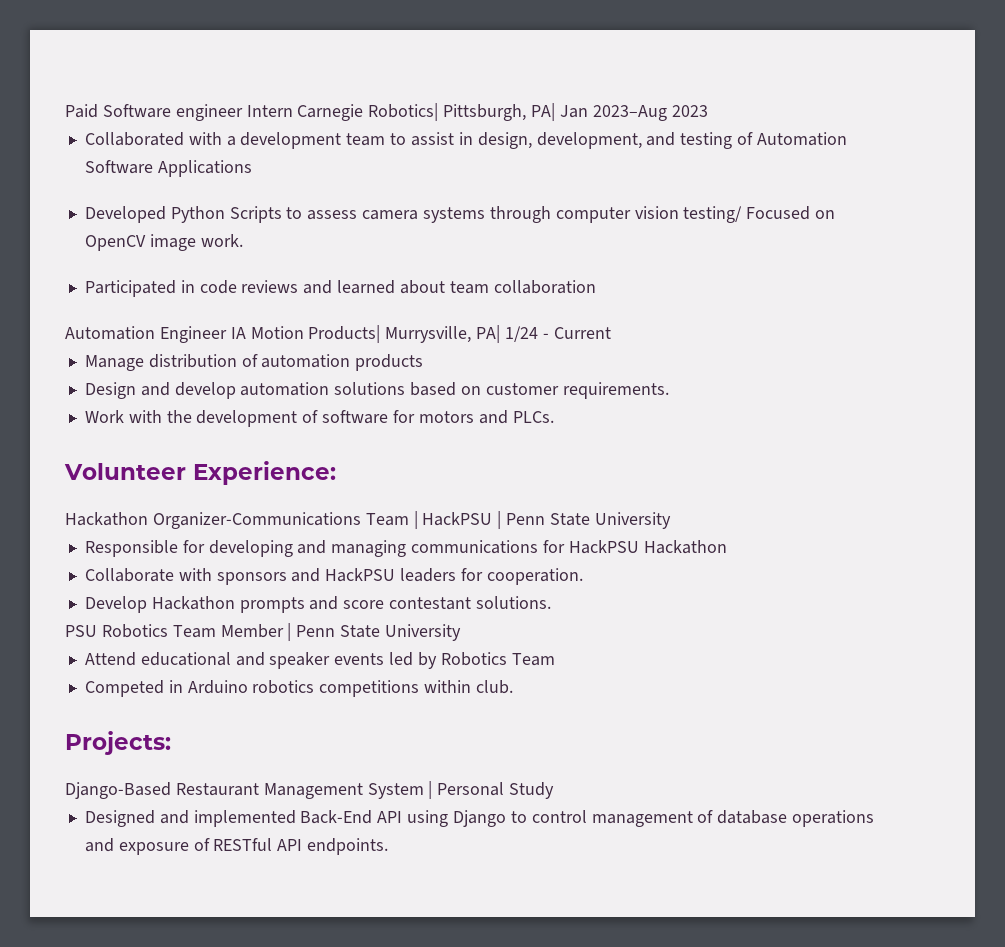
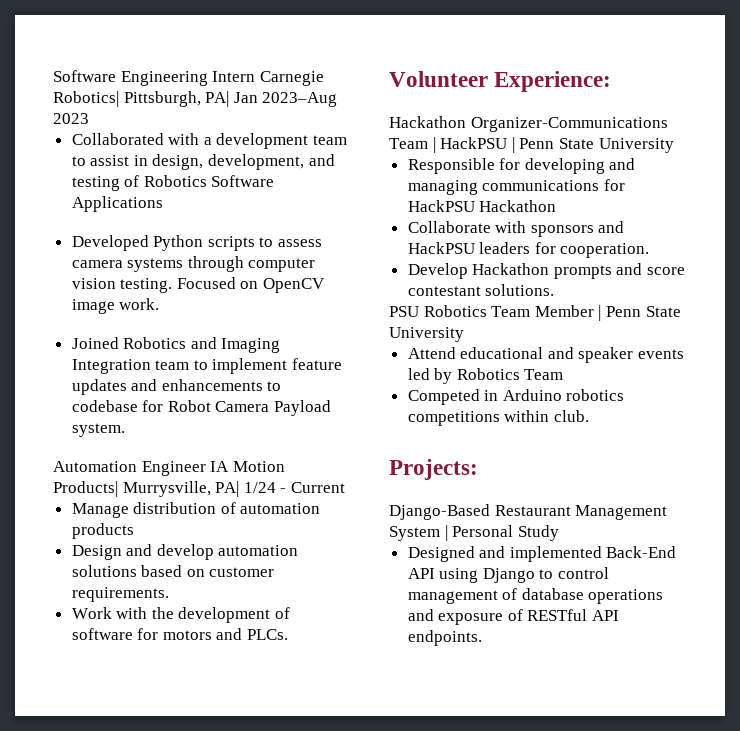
- Paid Software engineer Intern Carnegie Robotics| Pittsburgh, PA| Jan 2023–Aug 2023
+ Software Engineering Intern Carnegie Robotics| Pittsburgh, PA| Jan 2023–Aug 2023
- Collaborated with a development team to assist in design, development, and testing of Automation Software Applications
+ Collaborated with a development team to assist in design, development, and testing of Robotics Software Applications
- Developed Python Scripts to assess camera systems through computer vision testing/ Focused on OpenCV image work.
+ Developed Python scripts to assess camera systems through computer vision testing. Focused on OpenCV image work.
- Participated in code reviews and learned about team collaboration
+ Joined Robotics and Imaging Integration team to implement feature updates and enhancements to codebase for Robot Camera Payload system.

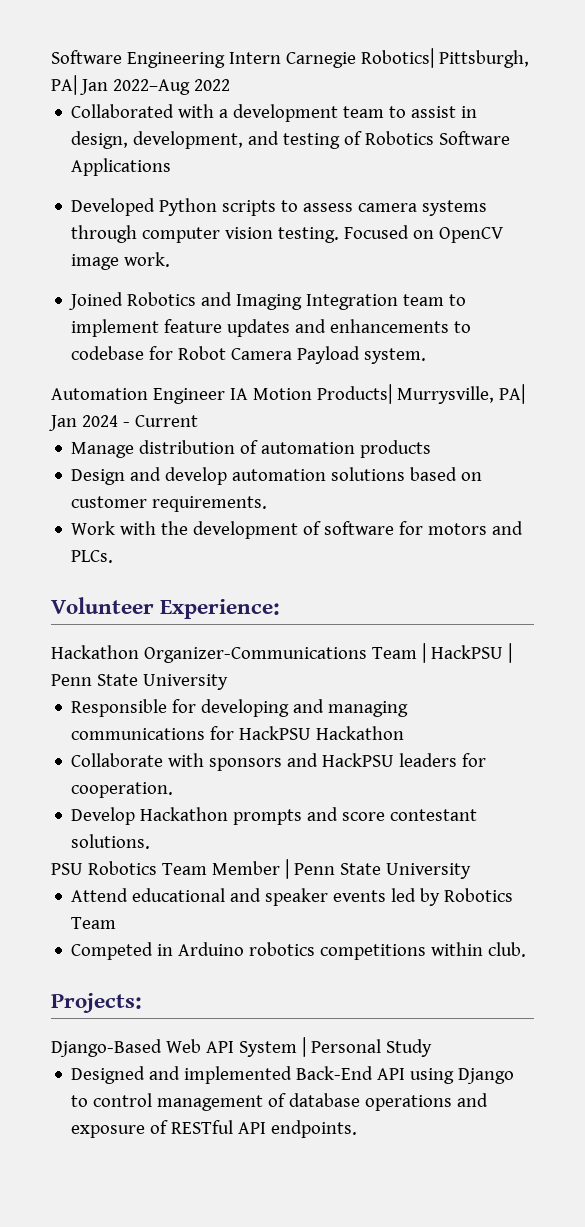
- Software Engineering Intern Carnegie Robotics| Pittsburgh, PA| Jan 2023–Aug 2023
+ Software Engineering Intern Carnegie Robotics| Pittsburgh, PA| Jan 2022–Aug 2022
- Automation Engineer IA Motion Products| Murrysville, PA| 1/24 - Current
+ Automation Engineer IA Motion Products| Murrysville, PA| Jan 2024 - Current
- Django-Based Restaurant Management System | Personal Study
+ Django-Based Web API System | Personal Study

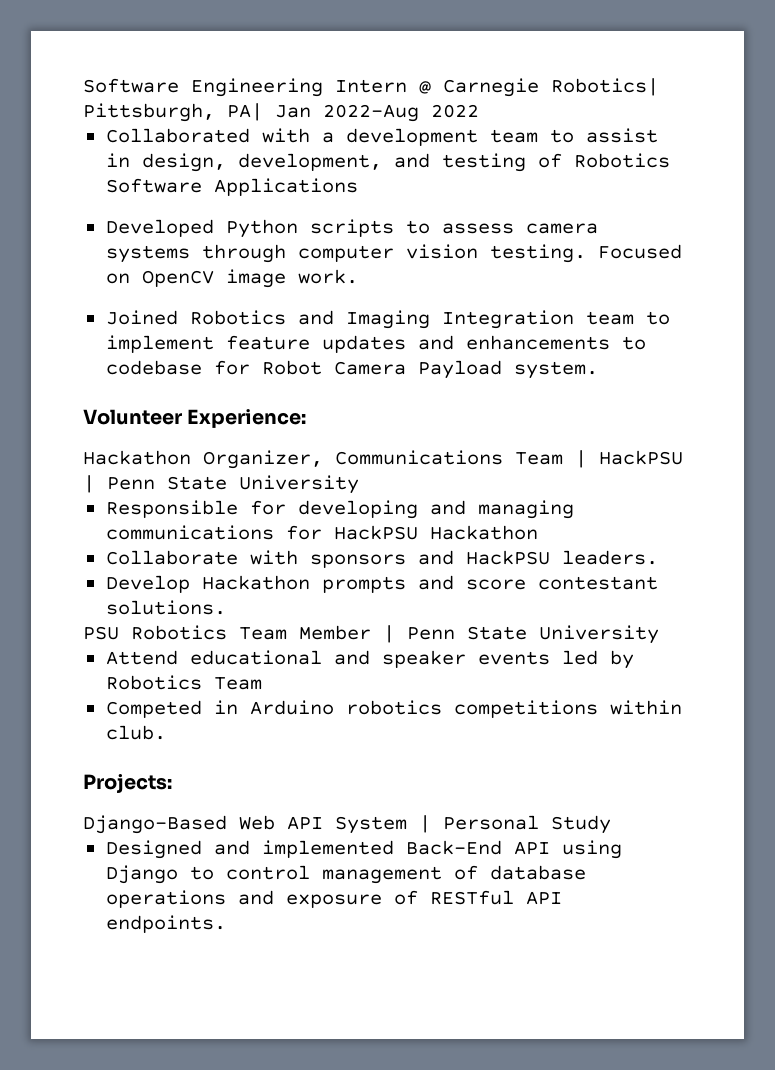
- Software Engineering Intern Carnegie Robotics| Pittsburgh, PA| Jan 2022–Aug 2022
+ Software Engineering Intern @ Carnegie Robotics| Pittsburgh, PA| Jan 2022–Aug 2022
- Automation Engineer IA Motion Products| Murrysville, PA| Jan 2024 - Current
- Manage distribution of automation products
- Design and develop automation solutions based on customer requirements.
- Work with the development of software for motors and PLCs.
- Hackathon Organizer-Communications Team | HackPSU | Penn State University
+ Hackathon Organizer, Communications Team | HackPSU | Penn State University
- Collaborate with sponsors and HackPSU leaders for cooperation.
+ Collaborate with sponsors and HackPSU leaders.

